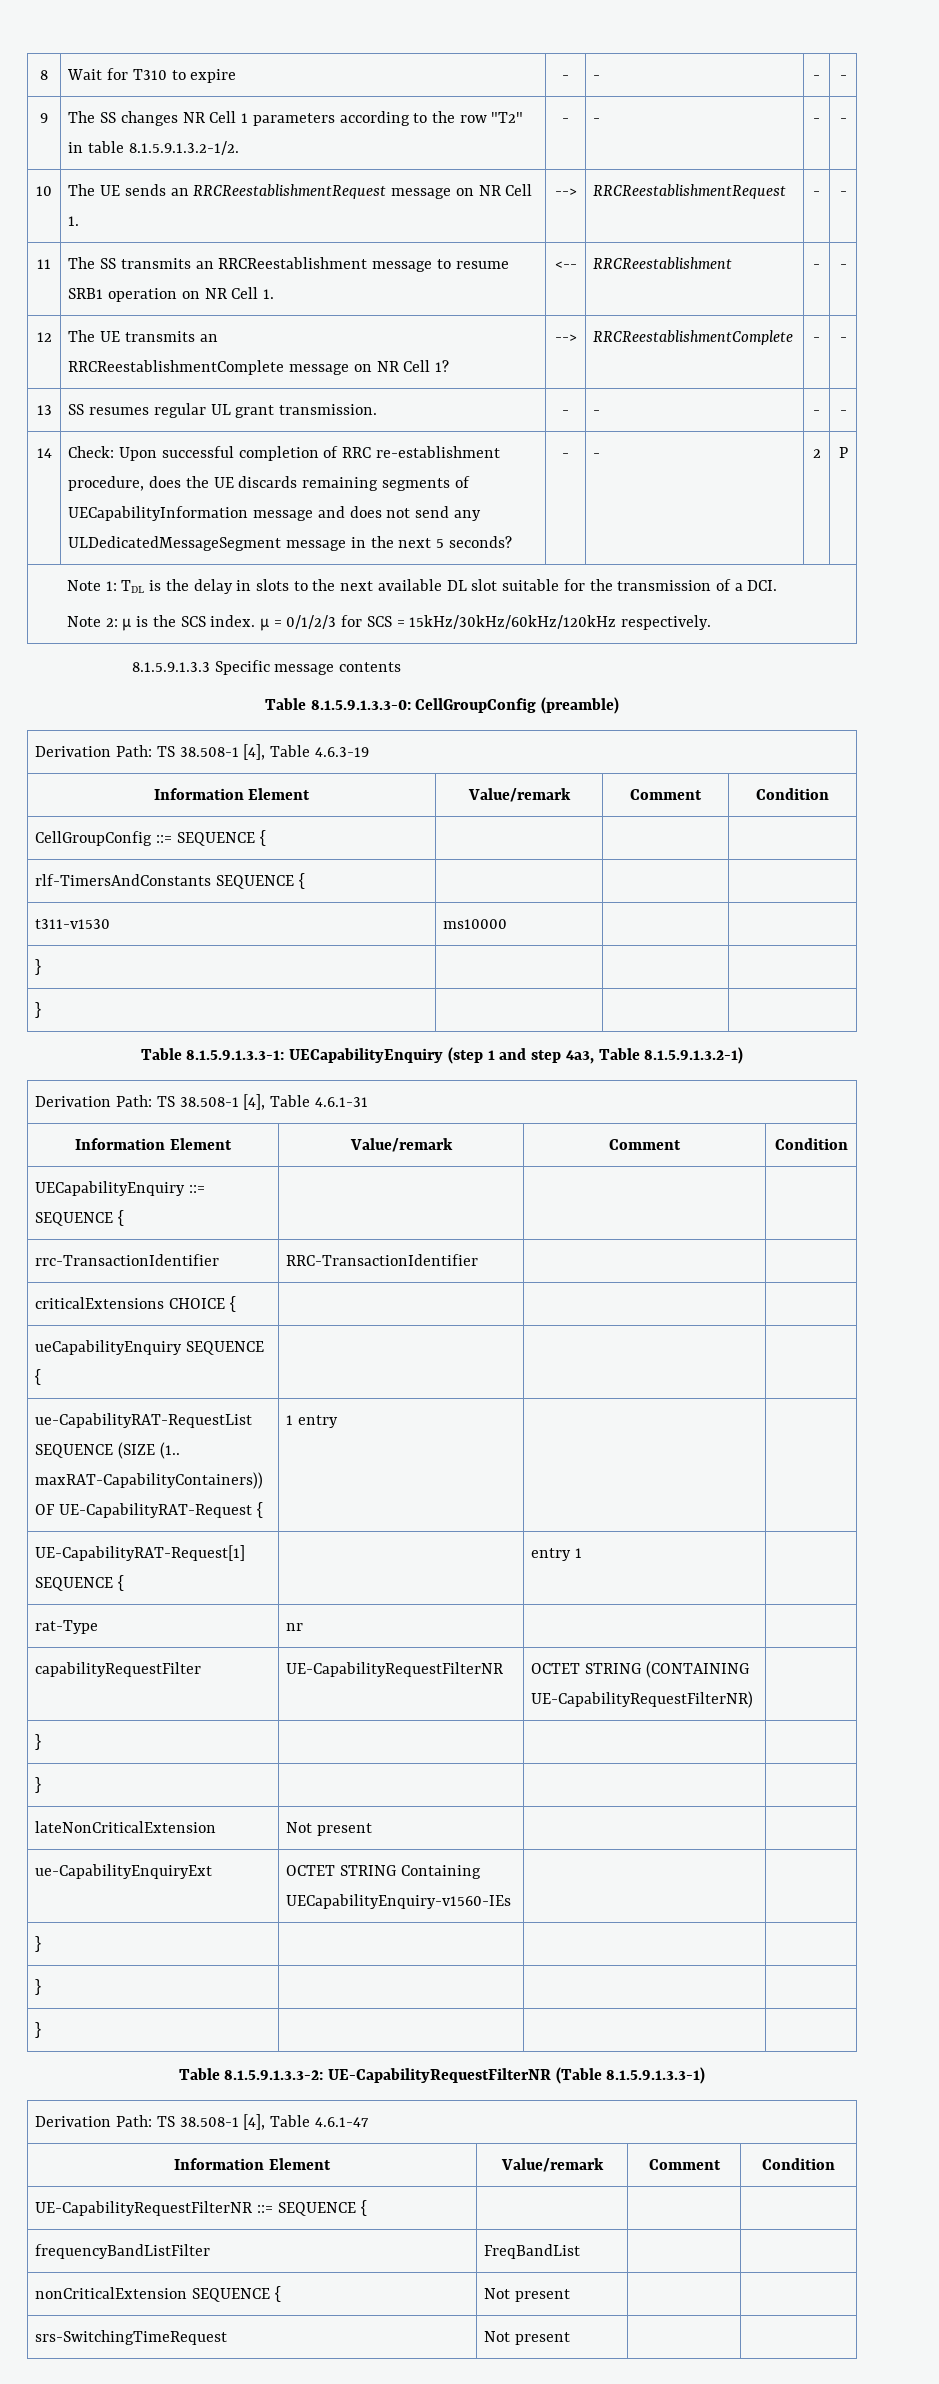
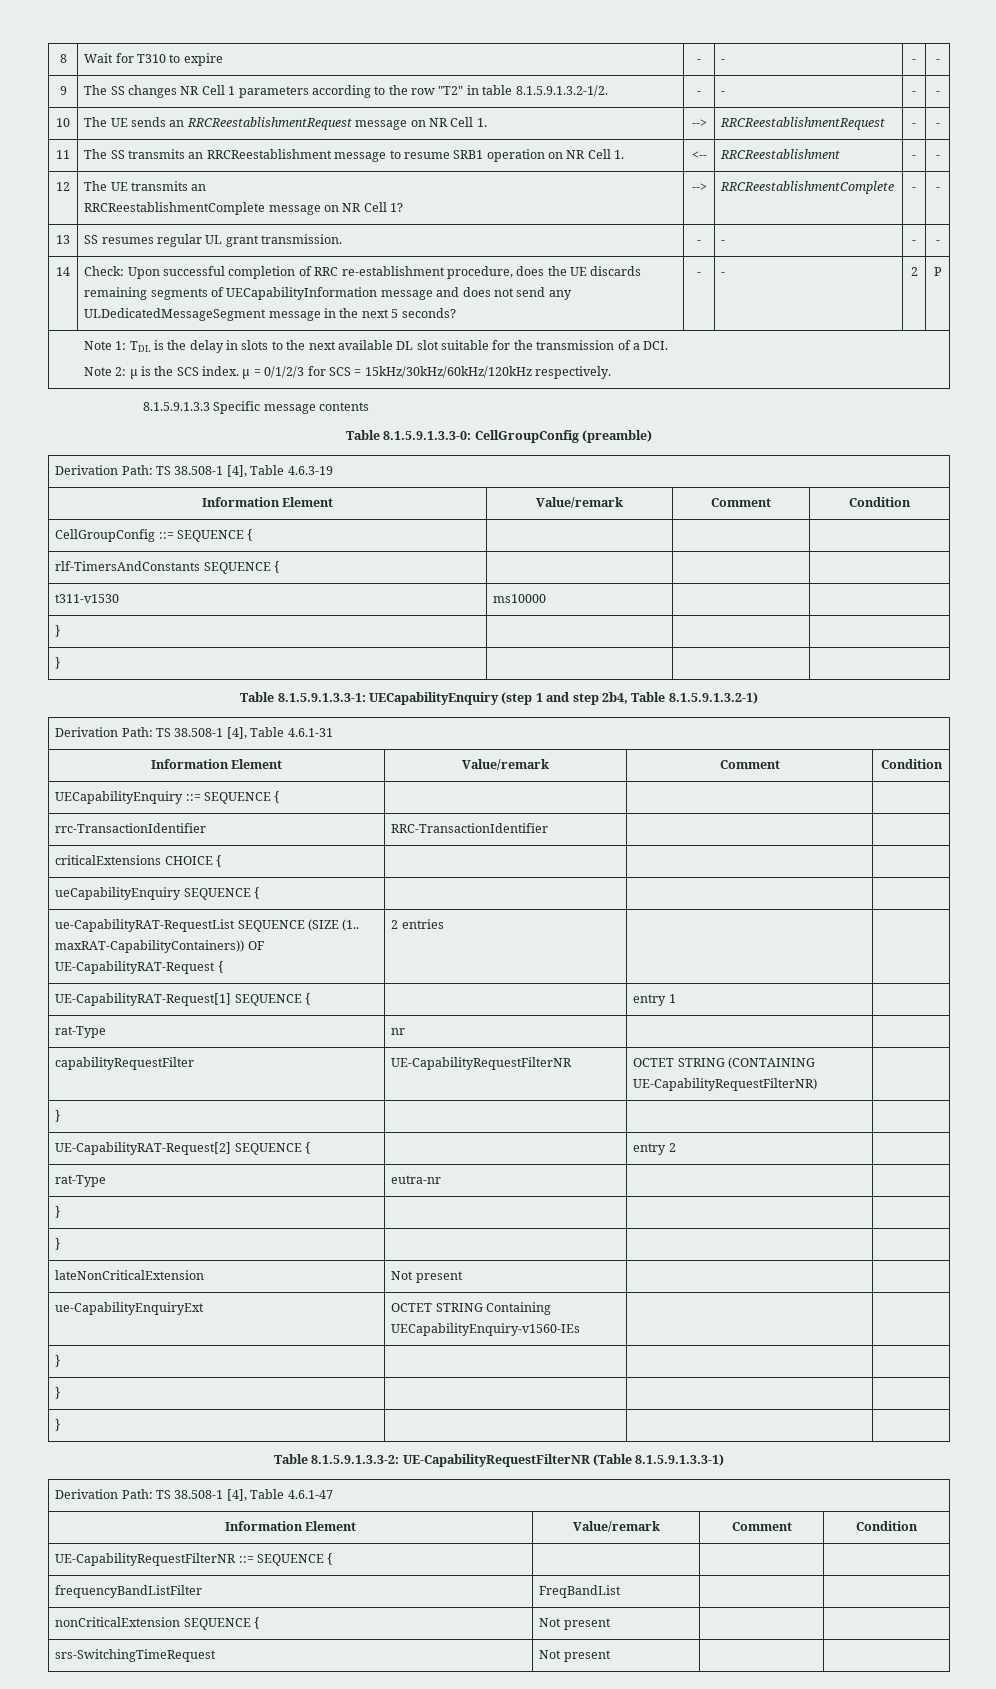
- Table 8.1.5.9.1.3.3-1: UECapabilityEnquiry (step 1 and step 4a3, Table 8.1.5.9.1.3.2-1)
+ Table 8.1.5.9.1.3.3-1: UECapabilityEnquiry (step 1 and step 2b4, Table 8.1.5.9.1.3.2-1)
- ue-CapabilityRAT-RequestList SEQUENCE (SIZE (1.. maxRAT-CapabilityContainers)) OF UE-CapabilityRAT-Request { | 1 entry | |
+ ue-CapabilityRAT-RequestList SEQUENCE (SIZE (1.. maxRAT-CapabilityContainers)) OF UE-CapabilityRAT-Request { | 2 entries | |
+ UE-CapabilityRAT-Request[2] SEQUENCE { | | entry 2 |
+ rat-Type | eutra-nr | |
+ } | | |

